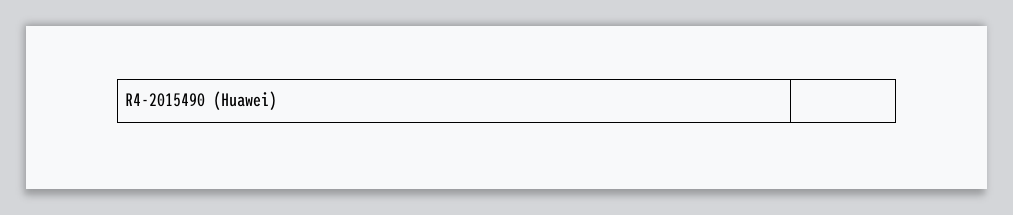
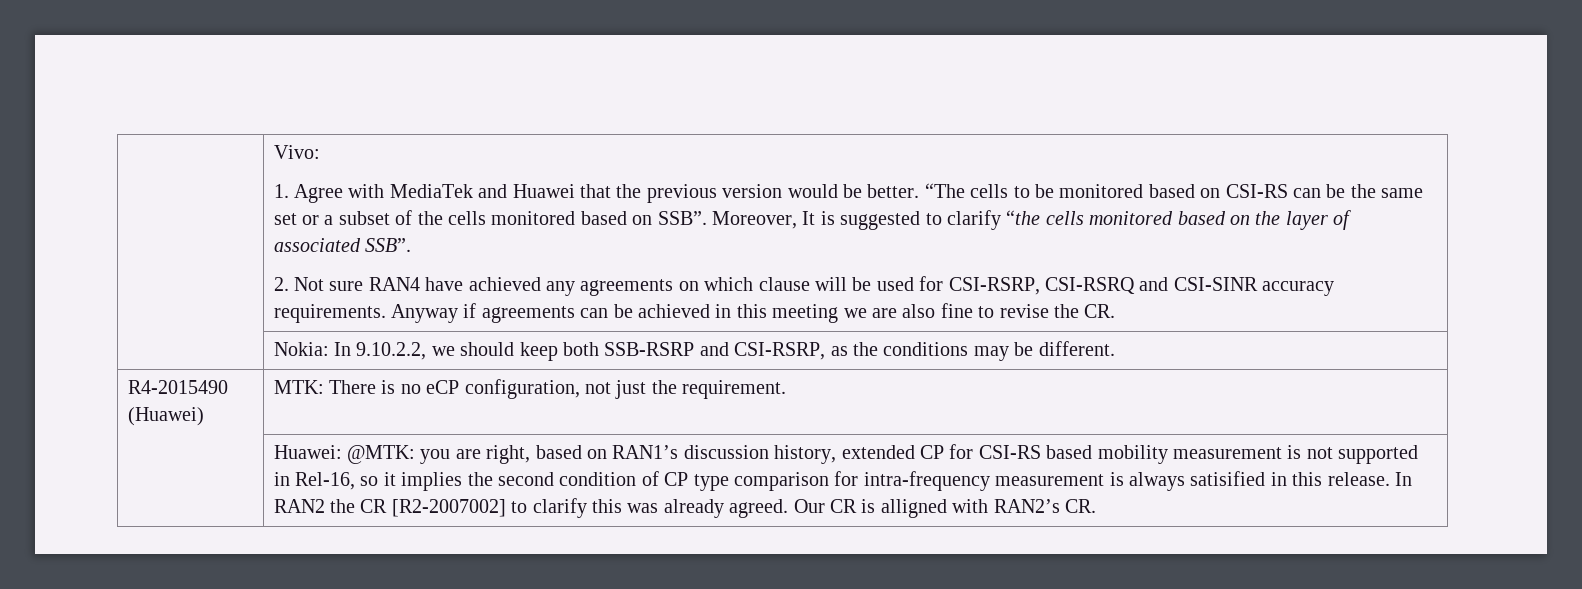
- R4-2015490 (Huawei)
+ Vivo:
+ 1. Agree with MediaTek and Huawei that the previous version would be better. “The cells to be monitored based on CSI-RS can be the same set or a subset of the cells monitored based on SSB”. Moreover, It is suggested to clarify “the cells monitored based on the layer of associated SSB”.
+ 2. Not sure RAN4 have achieved any agreements on which clause will be used for CSI-RSRP, CSI-RSRQ and CSI-SINR accuracy requirements. Anyway if agreements can be achieved in this meeting we are also fine to revise the CR.
+ | Nokia: In 9.10.2.2, we should keep both SSB-RSRP and CSI-RSRP, as the conditions may be different.
+ R4-2015490 (Huawei) | MTK: There is no eCP configuration, not just the requirement.
+ | Huawei: @MTK: you are right, based on RAN1’s discussion history, extended CP for CSI-RS based mobility measurement is not supported in Rel-16, so it implies the second condition of CP type comparison for intra-frequency measurement is always satisified in this release. In RAN2 the CR [R2-2007002] to clarify this was already agreed. Our CR is alligned with RAN2’s CR.

